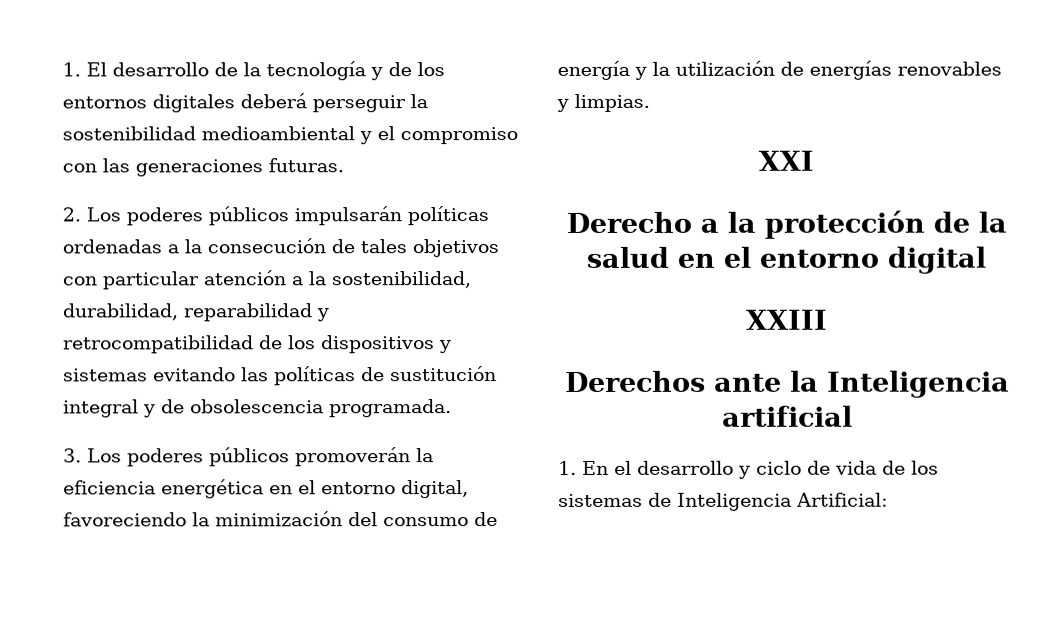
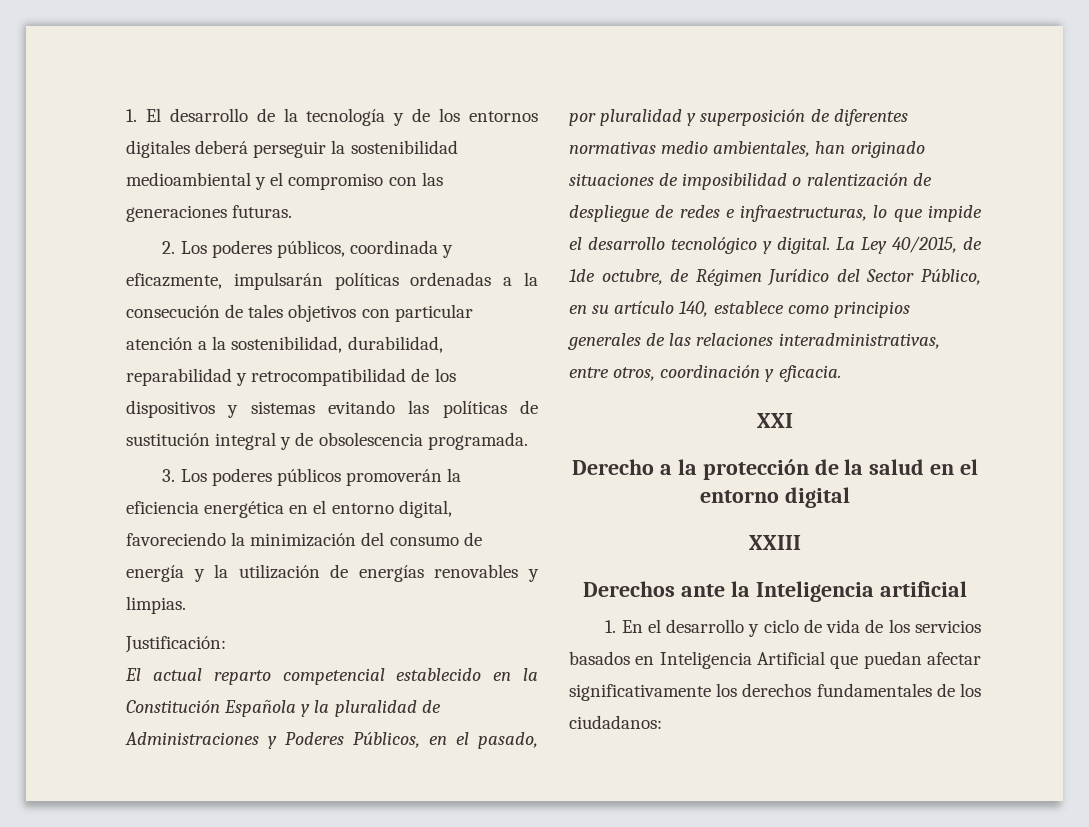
- 2. Los poderes públicos impulsarán políticas ordenadas a la consecución de tales objetivos con particular atención a la sostenibilidad, durabilidad, reparabilidad y retrocompatibilidad de los dispositivos y sistemas evitando las políticas de sustitución integral y de obsolescencia programada.
+ 2. Los poderes públicos, coordinada y eficazmente, impulsarán políticas ordenadas a la consecución de tales objetivos con particular atención a la sostenibilidad, durabilidad, reparabilidad y retrocompatibilidad de los dispositivos y sistemas evitando las políticas de sustitución integral y de obsolescencia programada.
+ Justificación:
+ El actual reparto competencial establecido en la Constitución Española y la pluralidad de Administraciones y Poderes Públicos, en el pasado, por pluralidad y superposición de diferentes normativas medio ambientales, han originado situaciones de imposibilidad o ralentización de despliegue de redes e infraestructuras, lo que impide el desarrollo tecnológico y digital. La Ley 40/2015, de 1de octubre, de Régimen Jurídico del Sector Público, en su artículo 140, establece como principios generales de las relaciones interadministrativas, entre otros, coordinación y eficacia.
- 1. En el desarrollo y ciclo de vida de los sistemas de Inteligencia Artificial:
+ 1. En el desarrollo y ciclo de vida de los servicios basados en Inteligencia Artificial que puedan afectar significativamente los derechos fundamentales de los ciudadanos:

